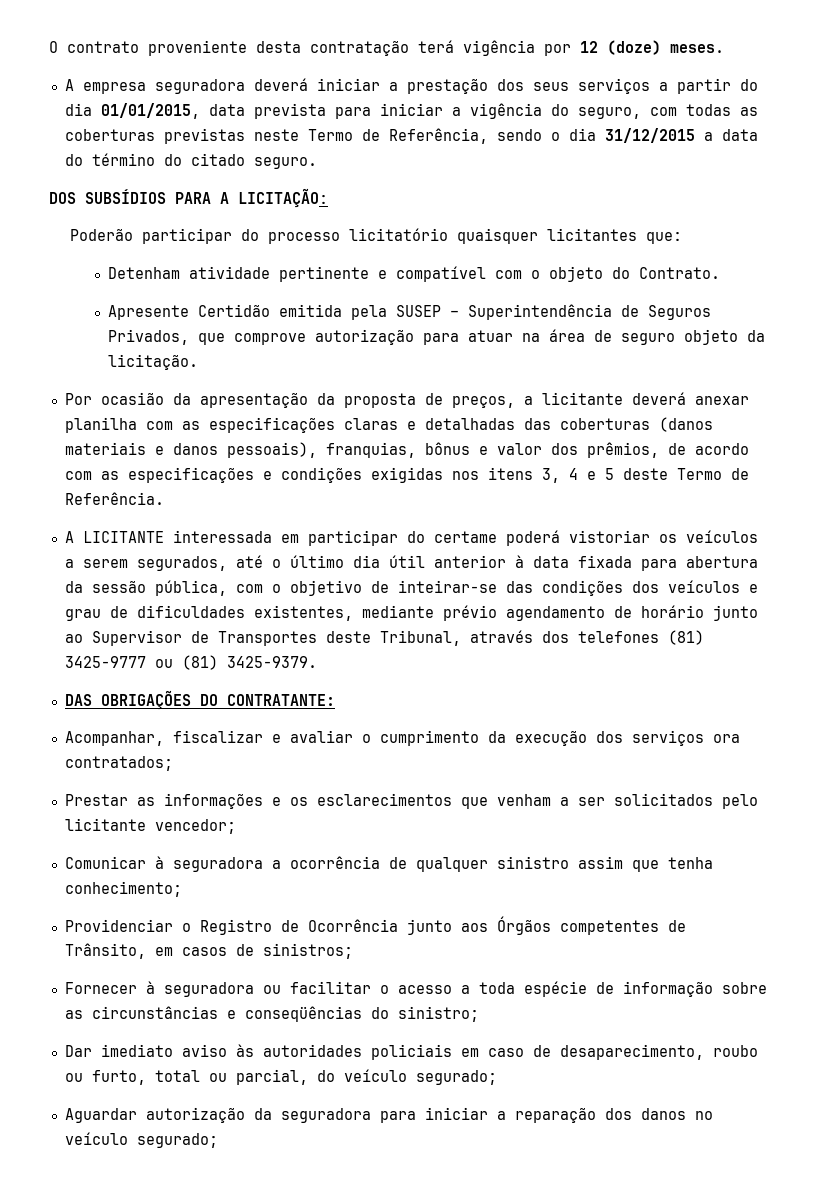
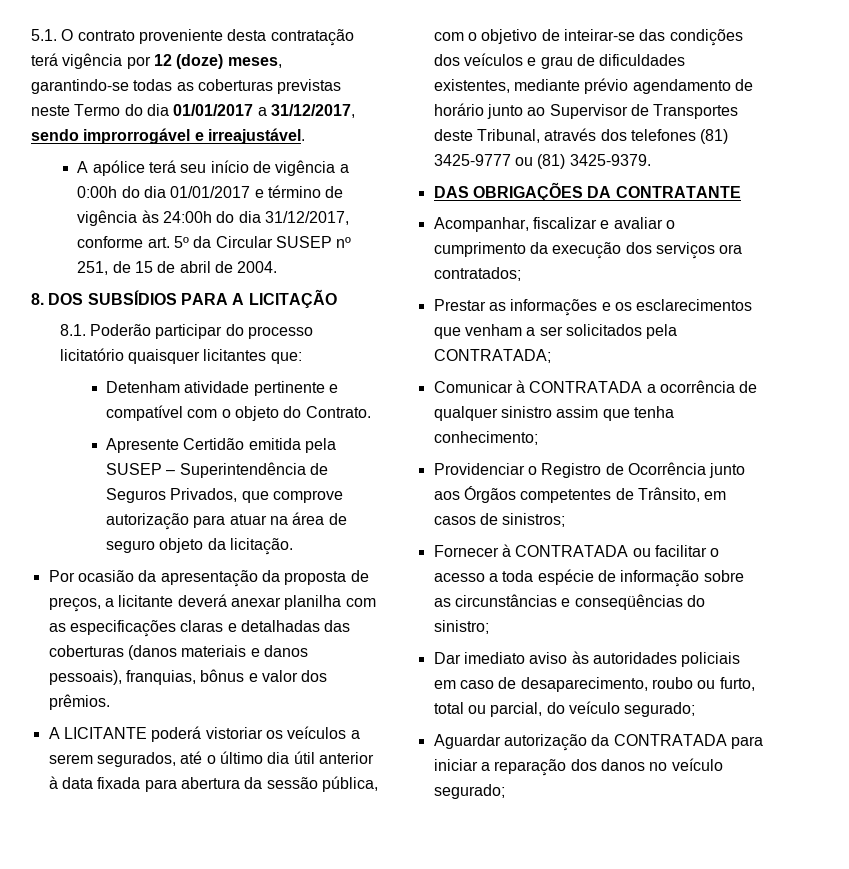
- O contrato proveniente desta contratação terá vigência por 12 (doze) meses.
- A empresa seguradora deverá iniciar a prestação dos seus serviços a partir do dia 01/01/2015, data prevista para iniciar a vigência do seguro, com todas as coberturas previstas neste Termo de Referência, sendo o dia 31/12/2015 a data do término do citado seguro.
- DOS SUBSÍDIOS PARA A LICITAÇÃO:
- Poderão participar do processo licitatório quaisquer licitantes que:
+ 5.1. O contrato proveniente desta contratação terá vigência por 12 (doze) meses, garantindo-se todas as coberturas previstas neste Termo do dia 01/01/2017 a 31/12/2017, sendo improrrogável e irreajustável.
+ A apólice terá seu início de vigência a 0:00h do dia 01/01/2017 e término de vigência às 24:00h do dia 31/12/2017, conforme art. 5º da Circular SUSEP nº 251, de 15 de abril de 2004.
+ 8. DOS SUBSÍDIOS PARA A LICITAÇÃO
+ 8.1. Poderão participar do processo licitatório quaisquer licitantes que:
- Por ocasião da apresentação da proposta de preços, a licitante deverá anexar planilha com as especificações claras e detalhadas das coberturas (danos materiais e danos pessoais), franquias, bônus e valor dos prêmios, de acordo com as especificações e condições exigidas nos itens 3, 4 e 5 deste Termo de Referência.
- A LICITANTE interessada em participar do certame poderá vistoriar os veículos a serem segurados, até o último dia útil anterior à data fixada para abertura da sessão pública, com o objetivo de inteirar-se das condições dos veículos e grau de dificuldades existentes, mediante prévio agendamento de horário junto ao Supervisor de Transportes deste Tribunal, através dos telefones (81) 3425-9777 ou (81) 3425-9379.
+ Por ocasião da apresentação da proposta de preços, a licitante deverá anexar planilha com as especificações claras e detalhadas das coberturas (danos materiais e danos pessoais), franquias, bônus e valor dos prêmios.
+ A LICITANTE poderá vistoriar os veículos a serem segurados, até o último dia útil anterior à data fixada para abertura da sessão pública, com o objetivo de inteirar-se das condições dos veículos e grau de dificuldades existentes, mediante prévio agendamento de horário junto ao Supervisor de Transportes deste Tribunal, através dos telefones (81) 3425-9777 ou (81) 3425-9379.
- DAS OBRIGAÇÕES DO CONTRATANTE:
+ DAS OBRIGAÇÕES DA CONTRATANTE
- Prestar as informações e os esclarecimentos que venham a ser solicitados pelo licitante vencedor;
+ Prestar as informações e os esclarecimentos que venham a ser solicitados pela CONTRATADA;
- Comunicar à seguradora a ocorrência de qualquer sinistro assim que tenha conhecimento;
+ Comunicar à CONTRATADA a ocorrência de qualquer sinistro assim que tenha conhecimento;
- Fornecer à seguradora ou facilitar o acesso a toda espécie de informação sobre as circunstâncias e conseqüências do sinistro;
+ Fornecer à CONTRATADA ou facilitar o acesso a toda espécie de informação sobre as circunstâncias e conseqüências do sinistro;
- Aguardar autorização da seguradora para iniciar a reparação dos danos no veículo segurado;
+ Aguardar autorização da CONTRATADA para iniciar a reparação dos danos no veículo segurado;

